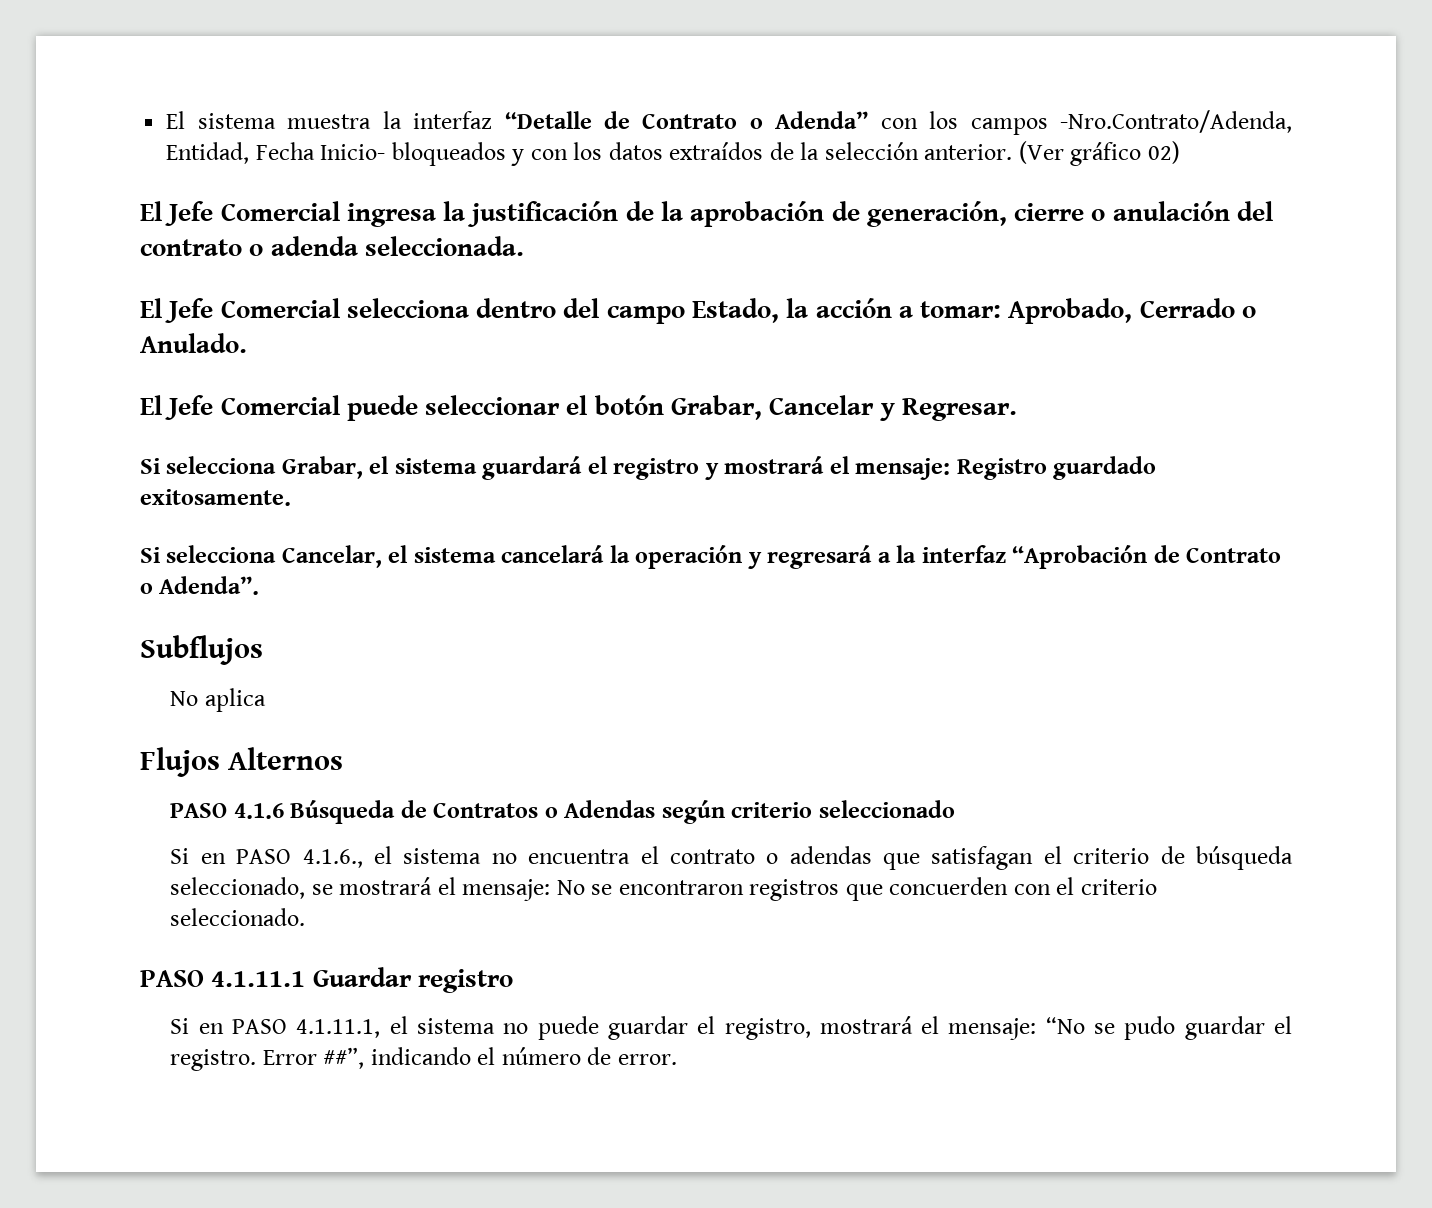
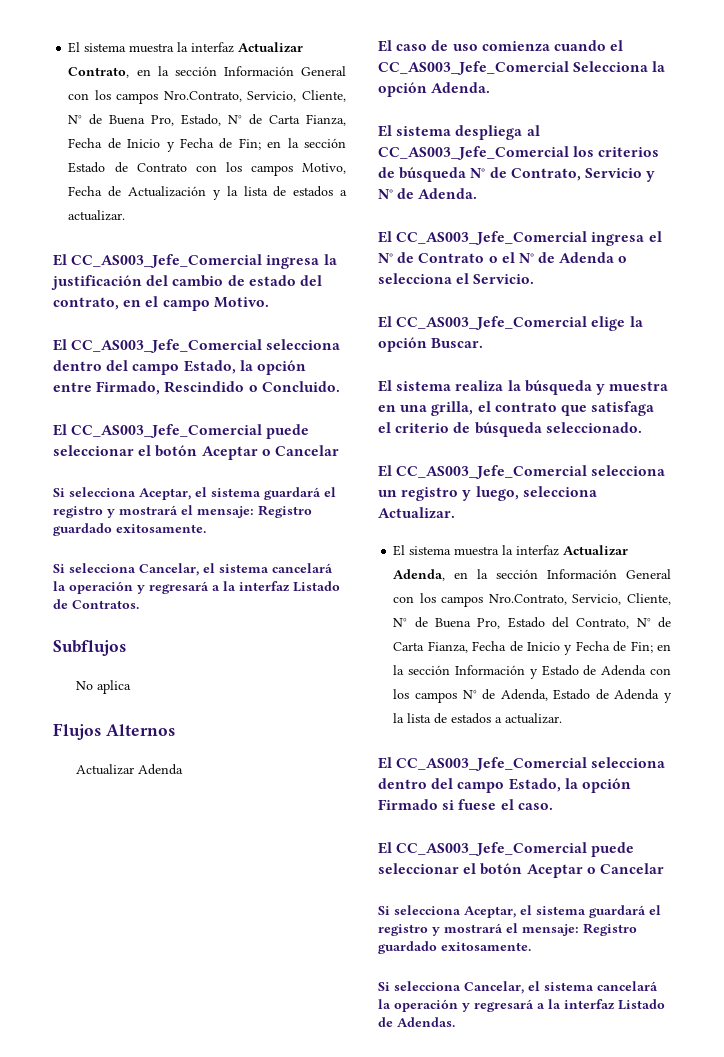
- El sistema muestra la interfaz “Detalle de Contrato o Adenda” con los campos -Nro.Contrato/Adenda, Entidad, Fecha Inicio- bloqueados y con los datos extraídos de la selección anterior. (Ver gráfico 02)
- El Jefe Comercial ingresa la justificación de la aprobación de generación, cierre o anulación del contrato o adenda seleccionada.
- El Jefe Comercial selecciona dentro del campo Estado, la acción a tomar: Aprobado, Cerrado o Anulado.
- El Jefe Comercial puede seleccionar el botón Grabar, Cancelar y Regresar.
- Si selecciona Grabar, el sistema guardará el registro y mostrará el mensaje: Registro guardado exitosamente.
+ El sistema muestra la interfaz Actualizar Contrato, en la sección Información General con los campos Nro.Contrato, Servicio, Cliente, N° de Buena Pro, Estado, N° de Carta Fianza, Fecha de Inicio y Fecha de Fin; en la sección Estado de Contrato con los campos Motivo, Fecha de Actualización y la lista de estados a actualizar.
+ El CC_AS003_Jefe_Comercial ingresa la justificación del cambio de estado del contrato, en el campo Motivo.
+ El CC_AS003_Jefe_Comercial selecciona dentro del campo Estado, la opción entre Firmado, Rescindido o Concluido.
+ El CC_AS003_Jefe_Comercial puede seleccionar el botón Aceptar o Cancelar
+ Si selecciona Aceptar, el sistema guardará el registro y mostrará el mensaje: Registro guardado exitosamente.
- Si selecciona Cancelar, el sistema cancelará la operación y regresará a la interfaz “Aprobación de Contrato o Adenda”.
+ Si selecciona Cancelar, el sistema cancelará la operación y regresará a la interfaz Listado de Contratos.
- PASO 4.1.6 Búsqueda de Contratos o Adendas según criterio seleccionado
- Si en PASO 4.1.6., el sistema no encuentra el contrato o adendas que satisfagan el criterio de búsqueda seleccionado, se mostrará el mensaje: No se encontraron registros que concuerden con el criterio seleccionado.
- PASO 4.1.11.1 Guardar registro
- Si en PASO 4.1.11.1, el sistema no puede guardar el registro, mostrará el mensaje: “No se pudo guardar el registro. Error ##”, indicando el número de error.
+ Actualizar Adenda
+ El caso de uso comienza cuando el CC_AS003_Jefe_Comercial Selecciona la opción Adenda.
+ El sistema despliega al CC_AS003_Jefe_Comercial los criterios de búsqueda N° de Contrato, Servicio y N° de Adenda.
+ El CC_AS003_Jefe_Comercial ingresa el N° de Contrato o el N° de Adenda o selecciona el Servicio.
+ El CC_AS003_Jefe_Comercial elige la opción Buscar.
+ El sistema realiza la búsqueda y muestra en una grilla, el contrato que satisfaga el criterio de búsqueda seleccionado.
+ El CC_AS003_Jefe_Comercial selecciona un registro y luego, selecciona Actualizar.
+ El sistema muestra la interfaz Actualizar Adenda, en la sección Información General con los campos Nro.Contrato, Servicio, Cliente, N° de Buena Pro, Estado del Contrato, N° de Carta Fianza, Fecha de Inicio y Fecha de Fin; en la sección Información y Estado de Adenda con los campos N° de Adenda, Estado de Adenda y la lista de estados a actualizar.
+ El CC_AS003_Jefe_Comercial selecciona dentro del campo Estado, la opción Firmado si fuese el caso.
+ El CC_AS003_Jefe_Comercial puede seleccionar el botón Aceptar o Cancelar
+ Si selecciona Aceptar, el sistema guardará el registro y mostrará el mensaje: Registro guardado exitosamente.
+ Si selecciona Cancelar, el sistema cancelará la operación y regresará a la interfaz Listado de Adendas.

